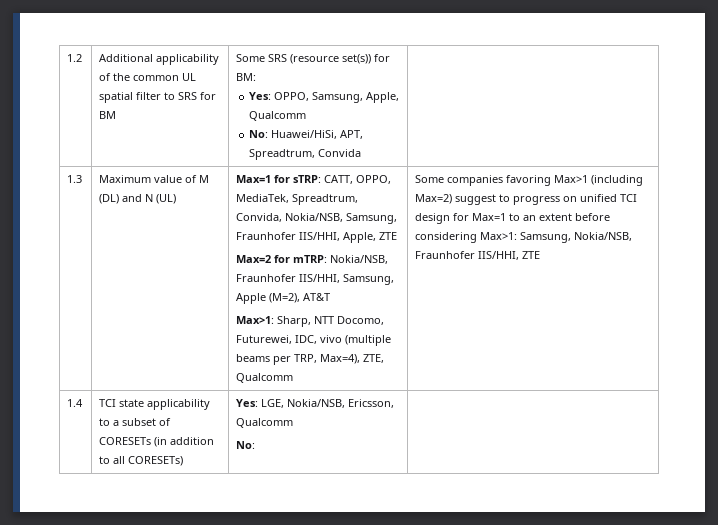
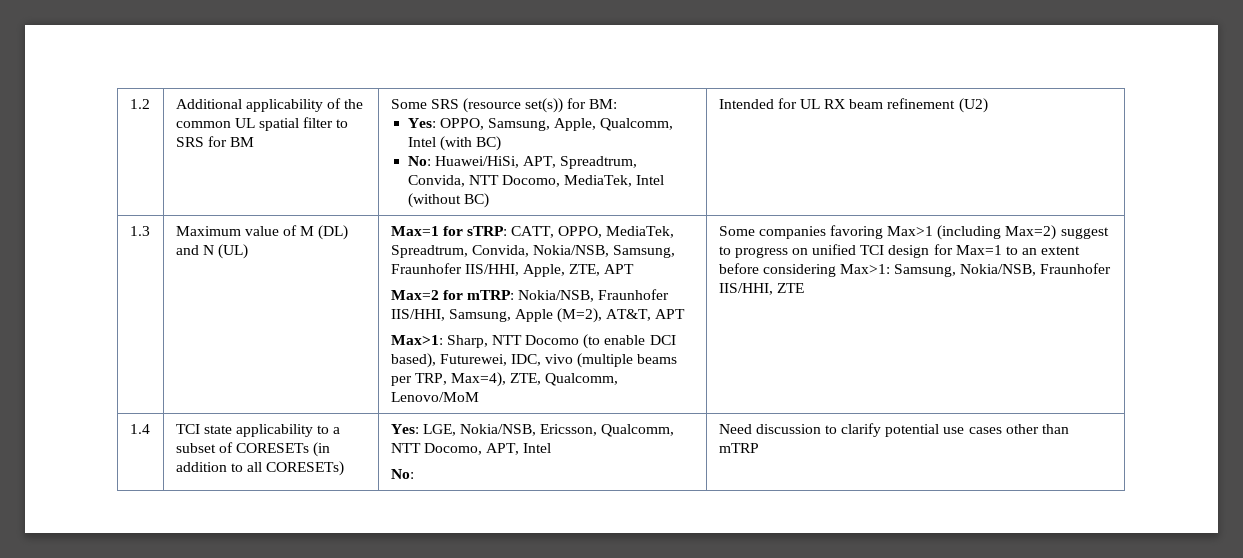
- Yes: OPPO, Samsung, Apple, Qualcomm
+ Yes: OPPO, Samsung, Apple, Qualcomm, Intel (with BC)
- No: Huawei/HiSi, APT, Spreadtrum, Convida
+ No: Huawei/HiSi, APT, Spreadtrum, Convida, NTT Docomo, MediaTek, Intel (without BC) | Intended for UL RX beam refinement (U2)
- Max=1 for sTRP: CATT, OPPO, MediaTek, Spreadtrum, Convida, Nokia/NSB, Samsung, Fraunhofer IIS/HHI, Apple, ZTE
+ Max=1 for sTRP: CATT, OPPO, MediaTek, Spreadtrum, Convida, Nokia/NSB, Samsung, Fraunhofer IIS/HHI, Apple, ZTE, APT
- Max=2 for mTRP: Nokia/NSB, Fraunhofer IIS/HHI, Samsung, Apple (M=2), AT&T
+ Max=2 for mTRP: Nokia/NSB, Fraunhofer IIS/HHI, Samsung, Apple (M=2), AT&T, APT
- Max>1: Sharp, NTT Docomo, Futurewei, IDC, vivo (multiple beams per TRP, Max=4), ZTE, Qualcomm
+ Max>1: Sharp, NTT Docomo (to enable DCI based), Futurewei, IDC, vivo (multiple beams per TRP, Max=4), ZTE, Qualcomm, Lenovo/MoM
- 1.4 | TCI state applicability to a subset of CORESETs (in addition to all CORESETs) | Yes: LGE, Nokia/NSB, Ericsson, Qualcomm
- No: |
+ 1.4 | TCI state applicability to a subset of CORESETs (in addition to all CORESETs) | Yes: LGE, Nokia/NSB, Ericsson, Qualcomm, NTT Docomo, APT, Intel
+ No: | Need discussion to clarify potential use cases other than mTRP

